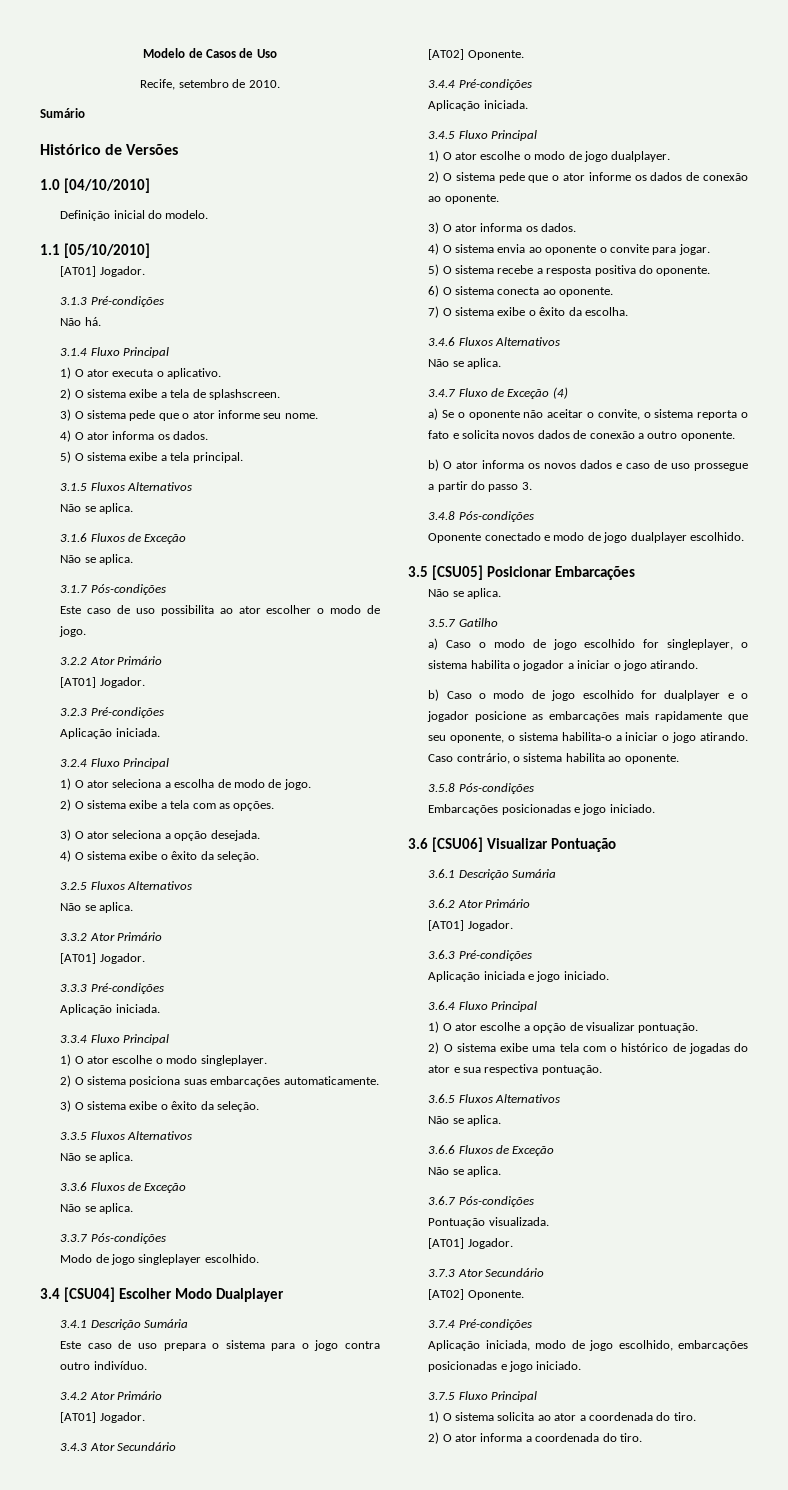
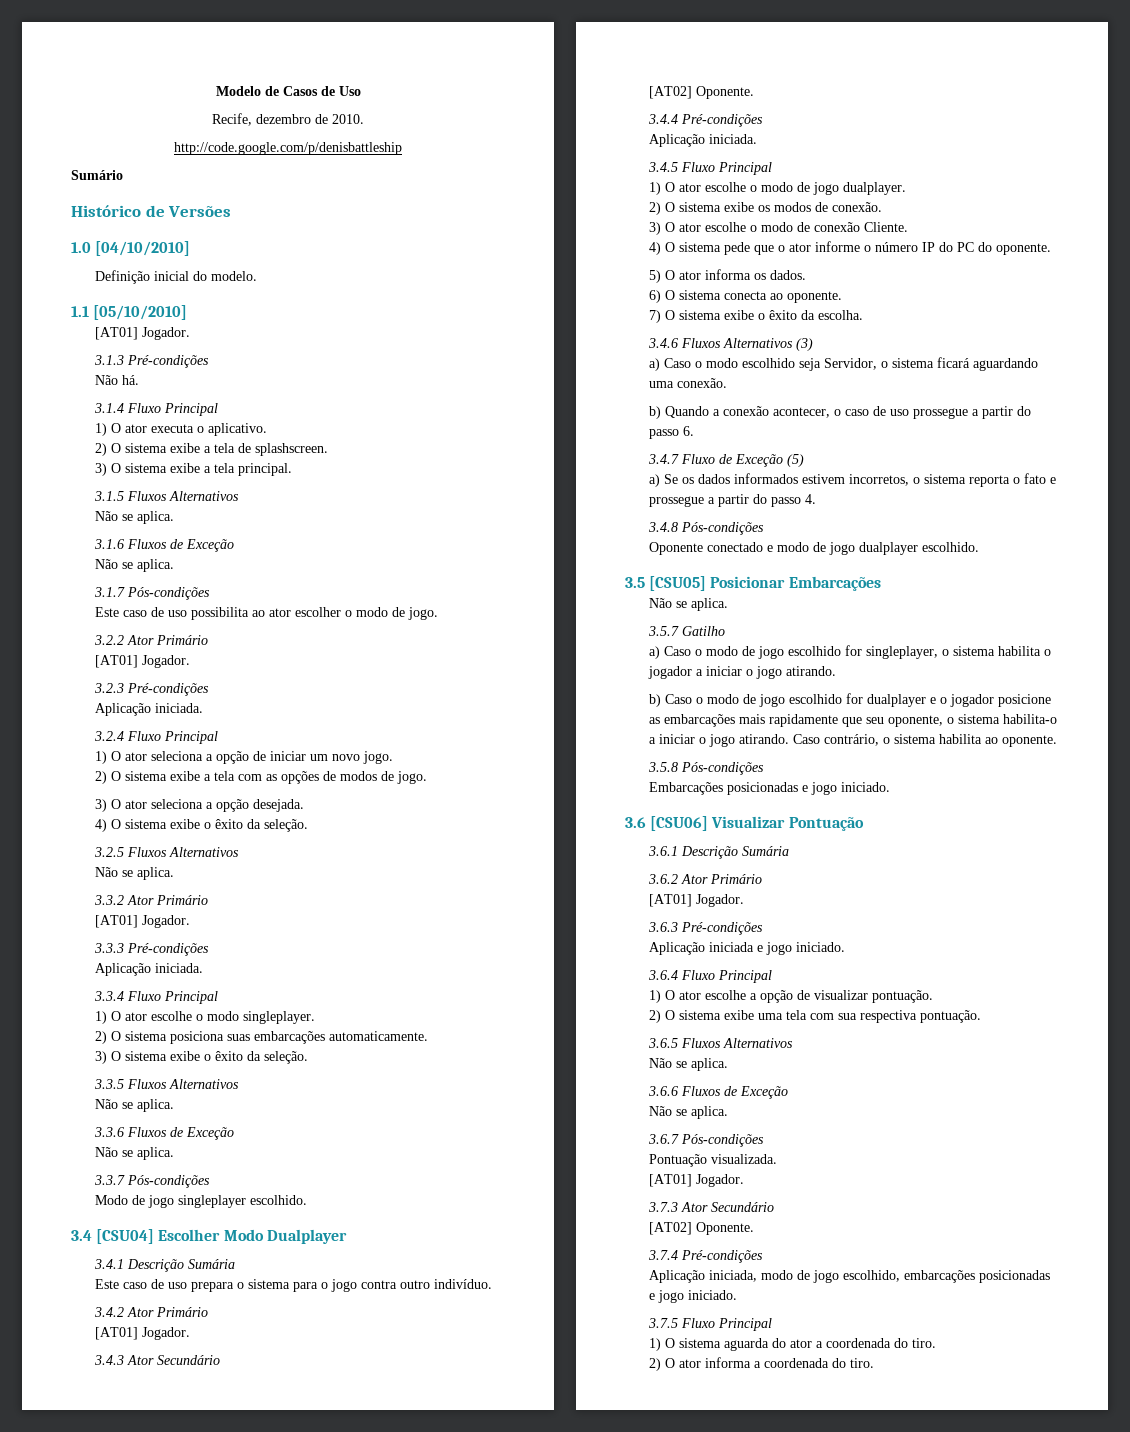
- Recife, setembro de 2010.
+ Recife, dezembro de 2010.
+ http://code.google.com/p/denisbattleship
- 3) O sistema pede que o ator informe seu nome.
- 4) O ator informa os dados.
- 5) O sistema exibe a tela principal.
+ 3) O sistema exibe a tela principal.
- 1) O ator seleciona a escolha de modo de jogo.
+ 1) O ator seleciona a opção de iniciar um novo jogo.
- 2) O sistema exibe a tela com as opções.
+ 2) O sistema exibe a tela com as opções de modos de jogo.
- 2) O sistema pede que o ator informe os dados de conexão ao oponente.
- 3) O ator informa os dados.
- 4) O sistema envia ao oponente o convite para jogar.
- 5) O sistema recebe a resposta positiva do oponente.
+ 2) O sistema exibe os modos de conexão.
+ 3) O ator escolhe o modo de conexão Cliente.
+ 4) O sistema pede que o ator informe o número IP do PC do oponente.
+ 5) O ator informa os dados.
- 3.4.6 Fluxos Alternativos
- Não se aplica.
- 3.4.7 Fluxo de Exceção (4)
- a) Se o oponente não aceitar o convite, o sistema reporta o fato e solicita novos dados de conexão a outro oponente.
- b) O ator informa os novos dados e caso de uso prossegue a partir do passo 3.
+ 3.4.6 Fluxos Alternativos (3)
+ a) Caso o modo escolhido seja Servidor, o sistema ficará aguardando uma conexão.
+ b) Quando a conexão acontecer, o caso de uso prossegue a partir do passo 6.
+ 3.4.7 Fluxo de Exceção (5)
+ a) Se os dados informados estivem incorretos, o sistema reporta o fato e prossegue a partir do passo 4.
- 2) O sistema exibe uma tela com o histórico de jogadas do ator e sua respectiva pontuação.
+ 2) O sistema exibe uma tela com sua respectiva pontuação.
- 1) O sistema solicita ao ator a coordenada do tiro.
+ 1) O sistema aguarda do ator a coordenada do tiro.

